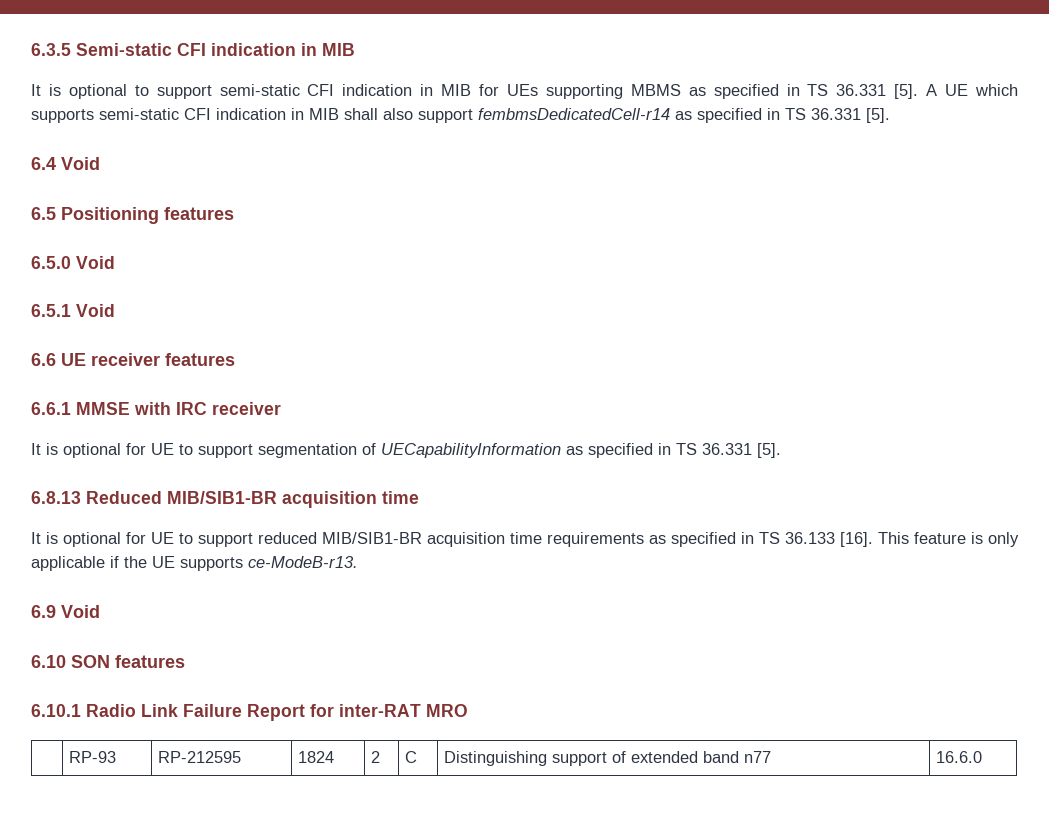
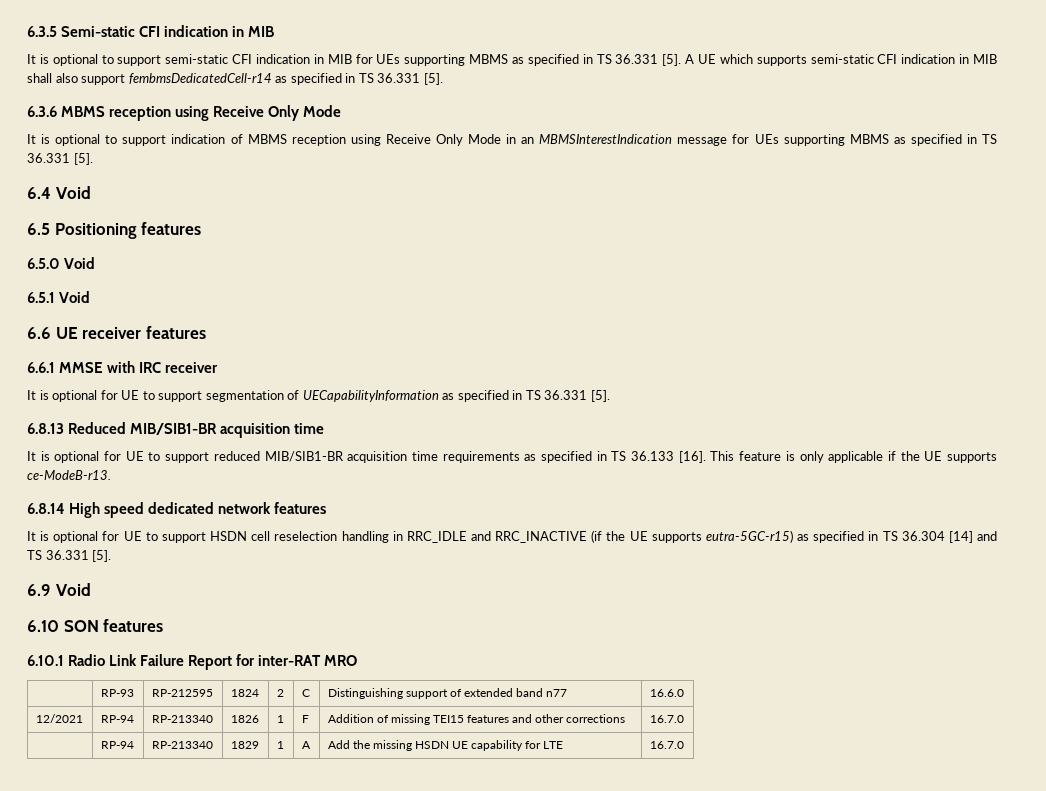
+ 6.3.6 MBMS reception using Receive Only Mode
+ It is optional to support indication of MBMS reception using Receive Only Mode in an MBMSInterestIndication message for UEs supporting MBMS as specified in TS 36.331 [5].
+ 6.8.14 High speed dedicated network features
+ It is optional for UE to support HSDN cell reselection handling in RRC_IDLE and RRC_INACTIVE (if the UE supports eutra-5GC-r15) as specified in TS 36.304 [14] and TS 36.331 [5].
+ 12/2021 | RP-94 | RP-213340 | 1826 | 1 | F | Addition of missing TEI15 features and other corrections | 16.7.0
+ | RP-94 | RP-213340 | 1829 | 1 | A | Add the missing HSDN UE capability for LTE | 16.7.0

